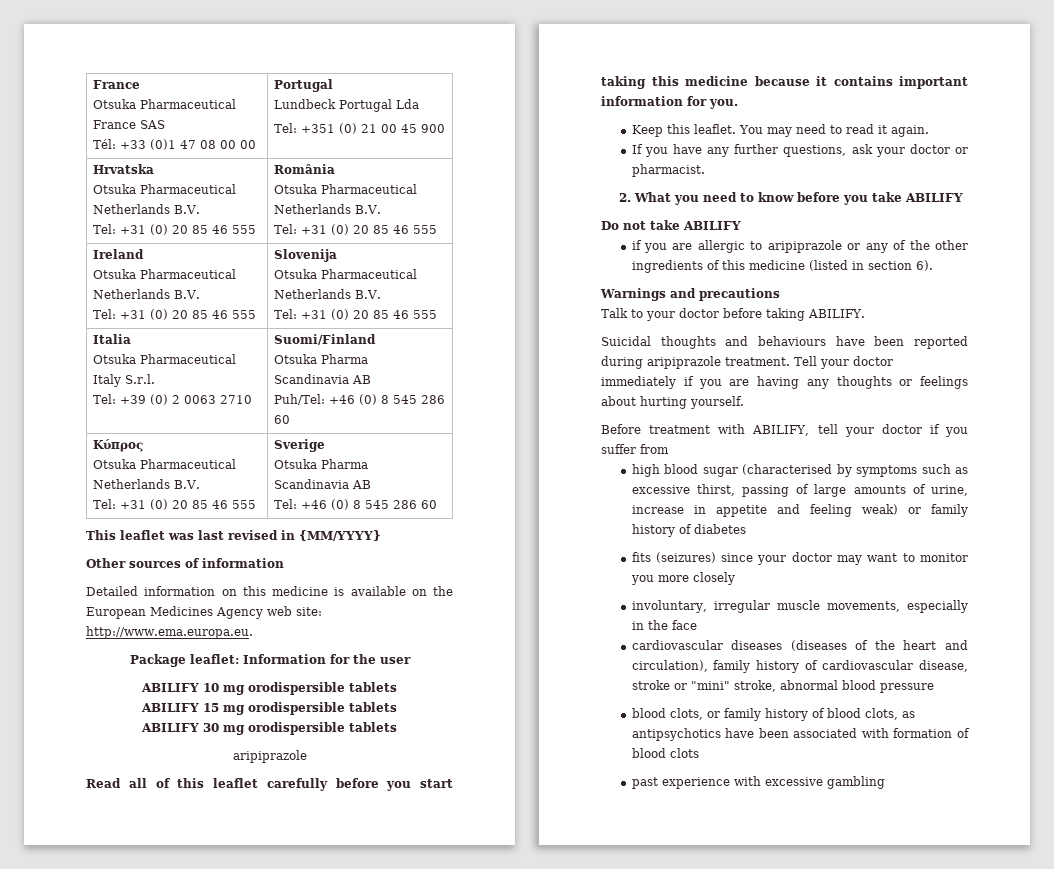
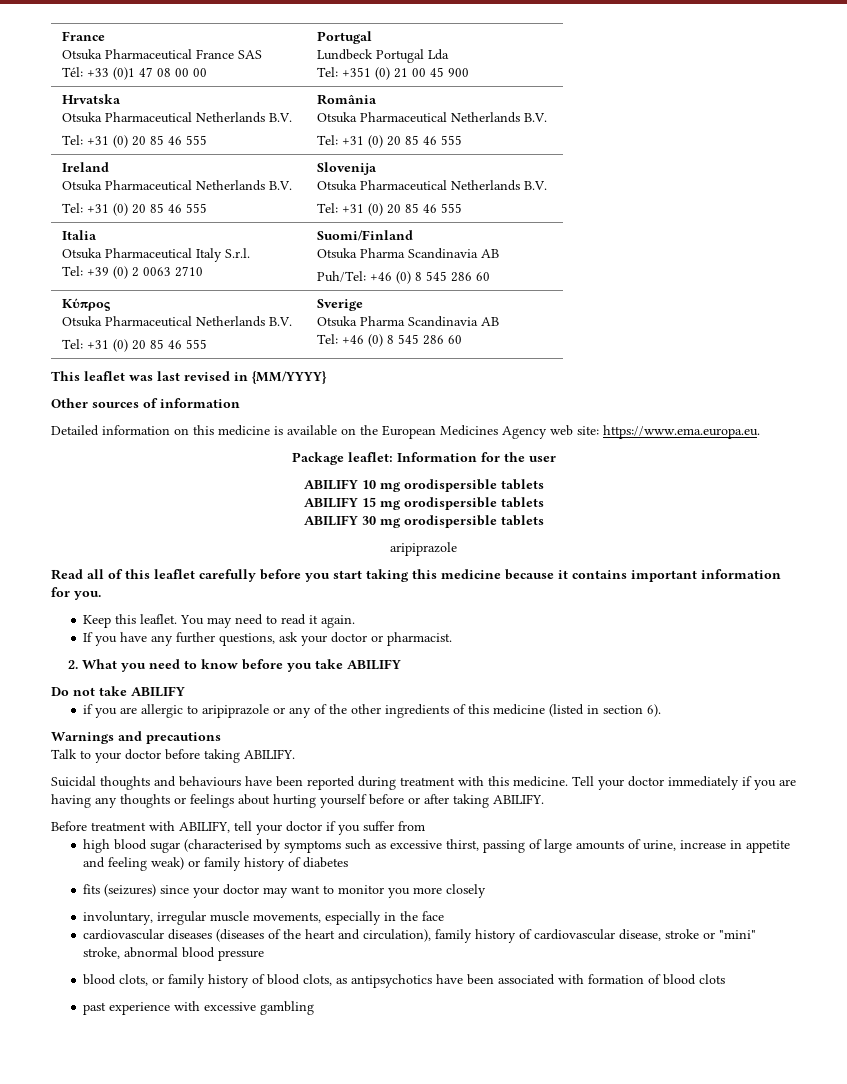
- Detailed information on this medicine is available on the European Medicines Agency web site: http://www.ema.europa.eu.
+ Detailed information on this medicine is available on the European Medicines Agency web site: https://www.ema.europa.eu.
- Suicidal thoughts and behaviours have been reported during aripiprazole treatment.
+ Suicidal thoughts and behaviours have been reported during treatment with this medicine.
- Tell your doctor immediately if you are having any thoughts or feelings about hurting yourself.
+ Tell your doctor immediately if you are having any thoughts or feelings about hurting yourself before or after taking ABILIFY.

